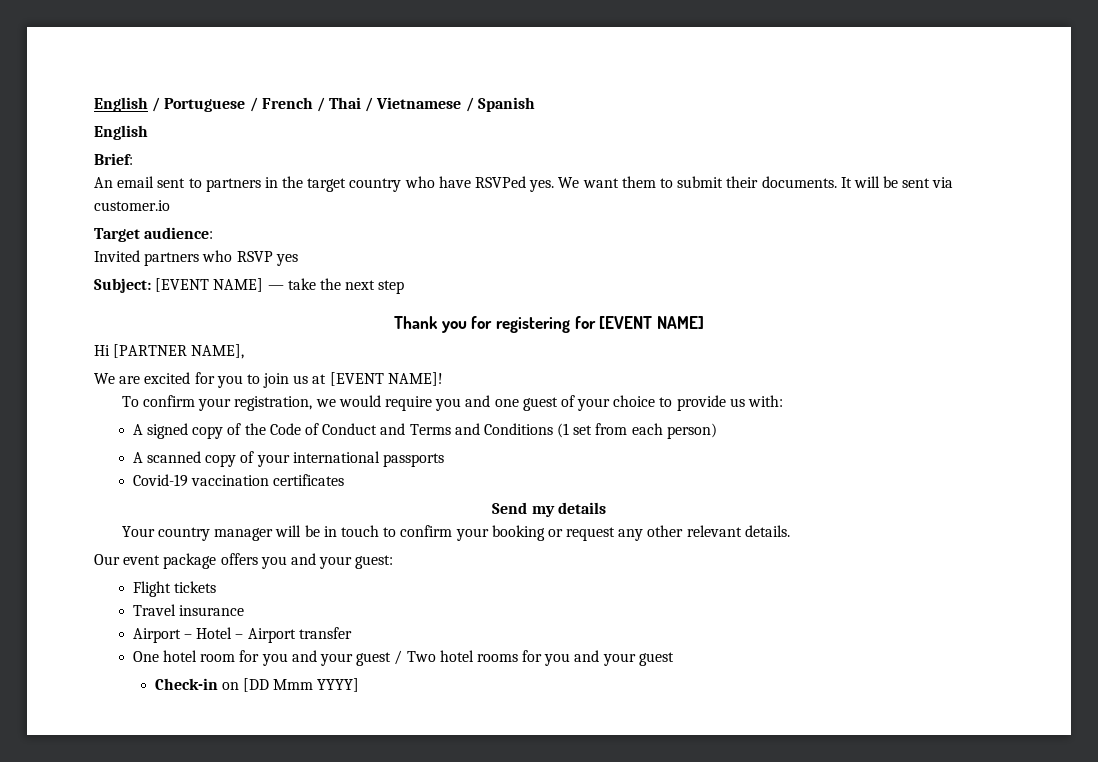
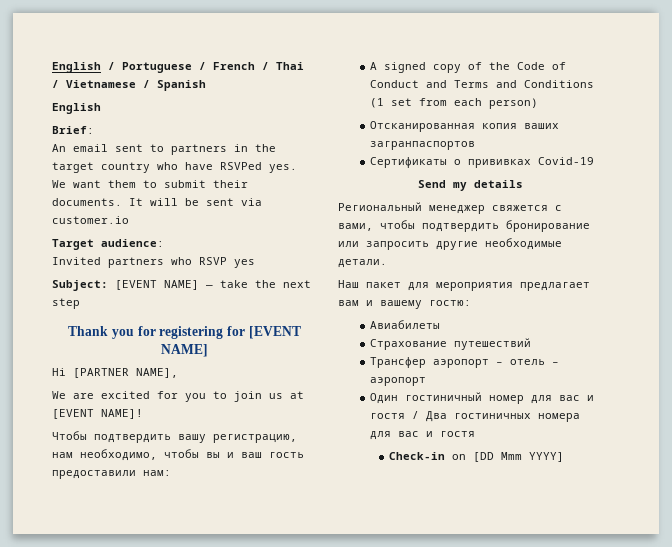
- To confirm your registration, we would require you and one guest of your choice to provide us with:
+ Чтобы подтвердить вашу регистрацию, нам необходимо, чтобы вы и ваш гость предоставили нам:
- A scanned copy of your international passports
- Covid-19 vaccination certificates
+ Отсканированная копия ваших загранпаспортов
+ Сертификаты о прививках Covid-19
- Your country manager will be in touch to confirm your booking or request any other relevant details.
- Our event package offers you and your guest:
- Flight tickets
- Travel insurance
- Airport – Hotel – Airport transfer
- One hotel room for you and your guest / Two hotel rooms for you and your guest
+ Региональный менеджер свяжется с вами, чтобы подтвердить бронирование или запросить другие необходимые детали.
+ Наш пакет для мероприятия предлагает вам и вашему гостю:
+ Авиабилеты
+ Страхование путешествий
+ Трансфер аэропорт – отель – аэропорт
+ Один гостиничный номер для вас и гостя / Два гостиничных номера для вас и гостя

